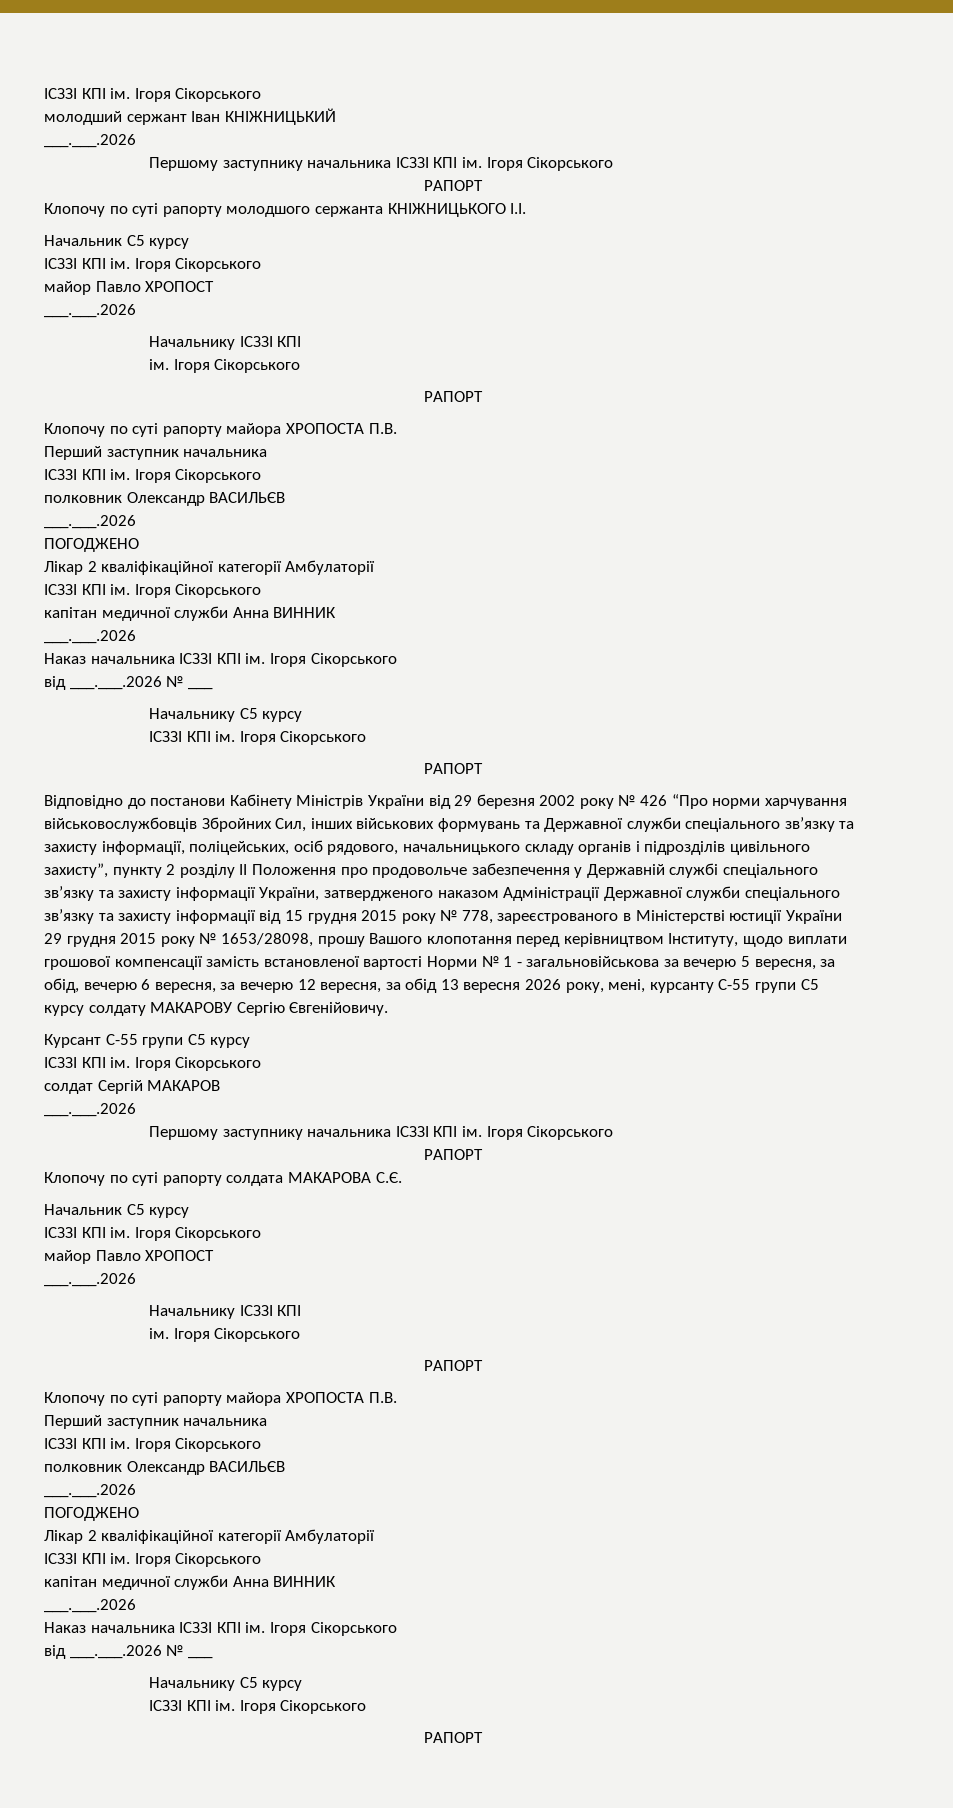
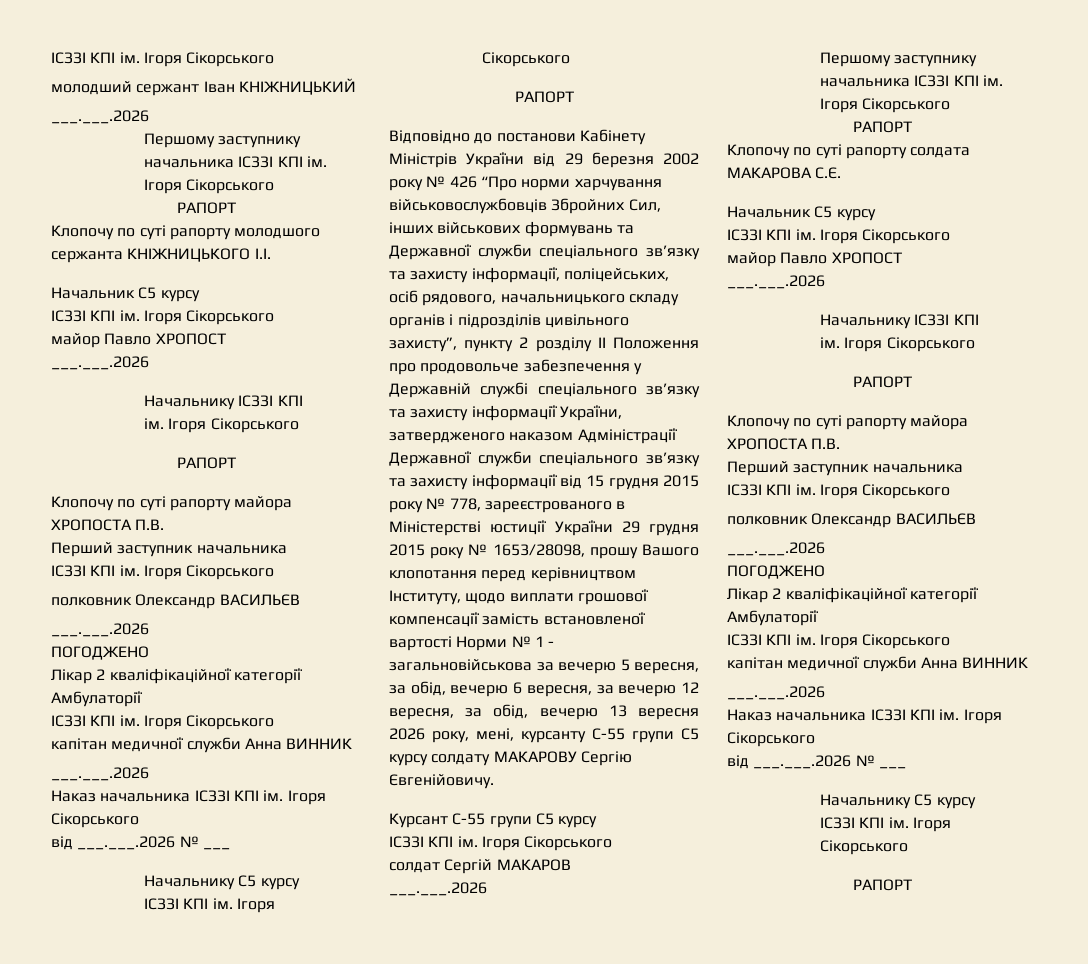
- Відповідно до постанови Кабінету Міністрів України від 29 березня 2002 року № 426 “Про норми харчування військовослужбовців Збройних Сил, інших військових формувань та Державної служби спеціального зв’язку та захисту інформації, поліцейських, осіб рядового, начальницького складу органів і підрозділів цивільного захисту”, пункту 2 розділу ІІ Положення про продовольче забезпечення у Державній службі спеціального зв’язку та захисту інформації України, затвердженого наказом Адміністрації Державної служби спеціального зв’язку та захисту інформації від 15 грудня 2015 року № 778, зареєстрованого в Міністерстві юстиції України 29 грудня 2015 року № 1653/28098, прошу Вашого клопотання перед керівництвом Інституту, щодо виплати грошової компенсації замість встановленої вартості Норми № 1 - загальновійськова за вечерю 5 вересня, за обід, вечерю 6 вересня, за вечерю 12 вересня, за обід 13 вересня 2026 року, мені, курсанту С-55 групи С5 курсу солдату МАКАРОВУ Сергію Євгенійовичу.
+ Відповідно до постанови Кабінету Міністрів України від 29 березня 2002 року № 426 “Про норми харчування військовослужбовців Збройних Сил, інших військових формувань та Державної служби спеціального зв’язку та захисту інформації, поліцейських, осіб рядового, начальницького складу органів і підрозділів цивільного захисту”, пункту 2 розділу ІІ Положення про продовольче забезпечення у Державній службі спеціального зв’язку та захисту інформації України, затвердженого наказом Адміністрації Державної служби спеціального зв’язку та захисту інформації від 15 грудня 2015 року № 778, зареєстрованого в Міністерстві юстиції України 29 грудня 2015 року № 1653/28098, прошу Вашого клопотання перед керівництвом Інституту, щодо виплати грошової компенсації замість встановленої вартості Норми № 1 - загальновійськова за вечерю 5 вересня, за обід, вечерю 6 вересня, за вечерю 12 вересня, за обід, вечерю 13 вересня 2026 року, мені, курсанту С-55 групи С5 курсу солдату МАКАРОВУ Сергію Євгенійовичу.

